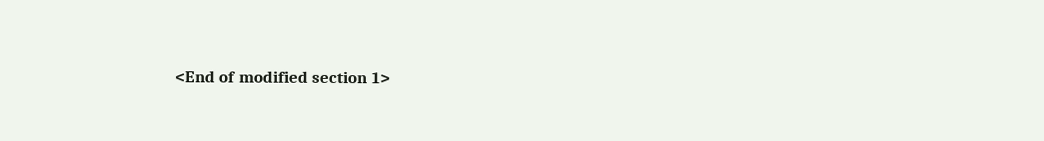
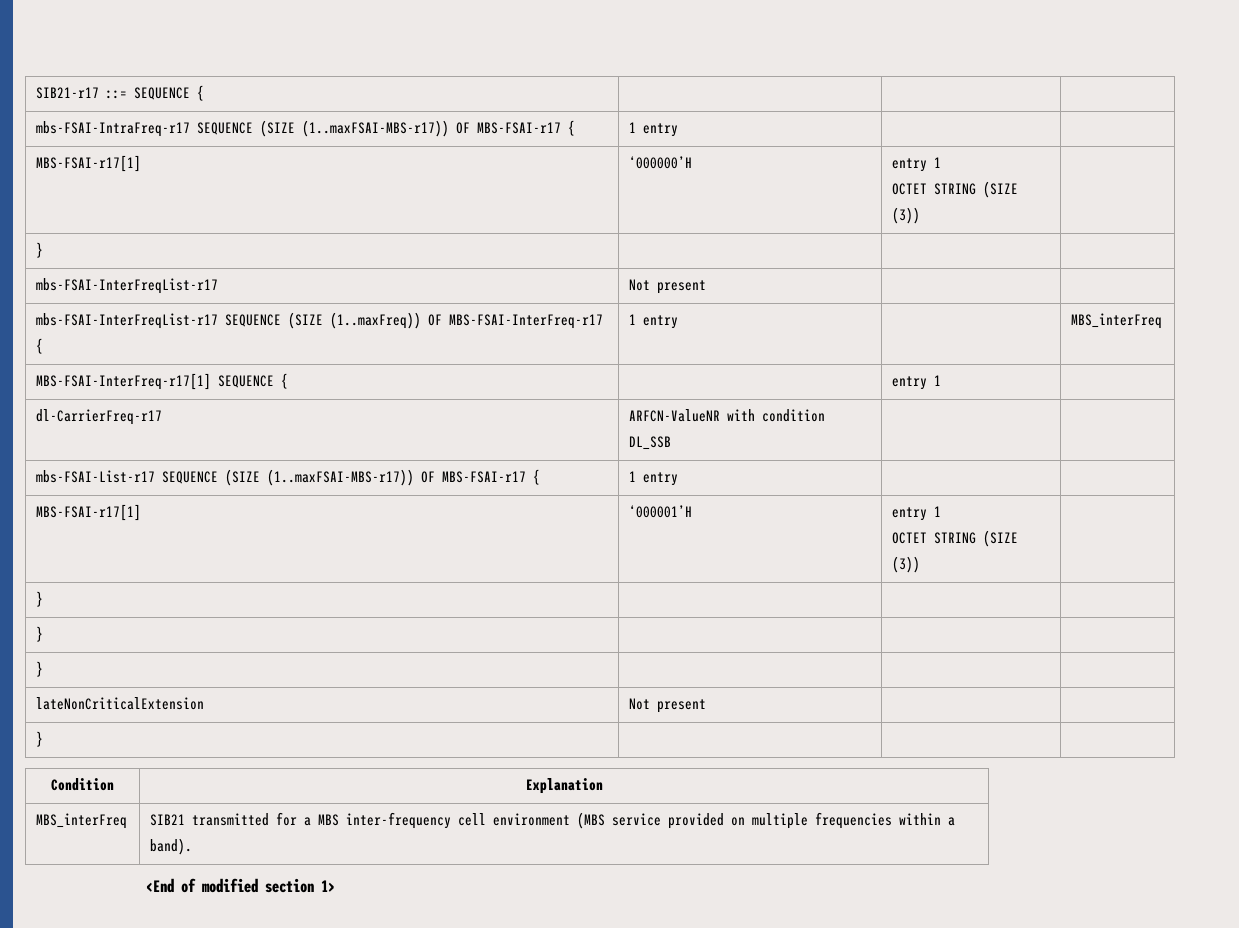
+ SIB21-r17 ::= SEQUENCE { | | |
+ mbs-FSAI-IntraFreq-r17 SEQUENCE (SIZE (1..maxFSAI-MBS-r17)) OF MBS-FSAI-r17 { | 1 entry | |
+ MBS-FSAI-r17[1] | ‘000000’H | entry 1
+ OCTET STRING (SIZE (3)) |
+ } | | |
+ mbs-FSAI-InterFreqList-r17 | Not present | |
+ mbs-FSAI-InterFreqList-r17 SEQUENCE (SIZE (1..maxFreq)) OF MBS-FSAI-InterFreq-r17 { | 1 entry | | MBS_interFreq
+ MBS-FSAI-InterFreq-r17[1] SEQUENCE { | | entry 1 |
+ dl-CarrierFreq-r17 | ARFCN-ValueNR with condition DL_SSB | |
+ mbs-FSAI-List-r17 SEQUENCE (SIZE (1..maxFSAI-MBS-r17)) OF MBS-FSAI-r17 { | 1 entry | |
+ MBS-FSAI-r17[1] | ‘000001’H | entry 1
+ OCTET STRING (SIZE (3)) |
+ } | | |
+ } | | |
+ } | | |
+ lateNonCriticalExtension | Not present | |
+ } | | |
+ Condition | Explanation
+ MBS_interFreq | SIB21 transmitted for a MBS inter-frequency cell environment (MBS service provided on multiple frequencies within a band).

